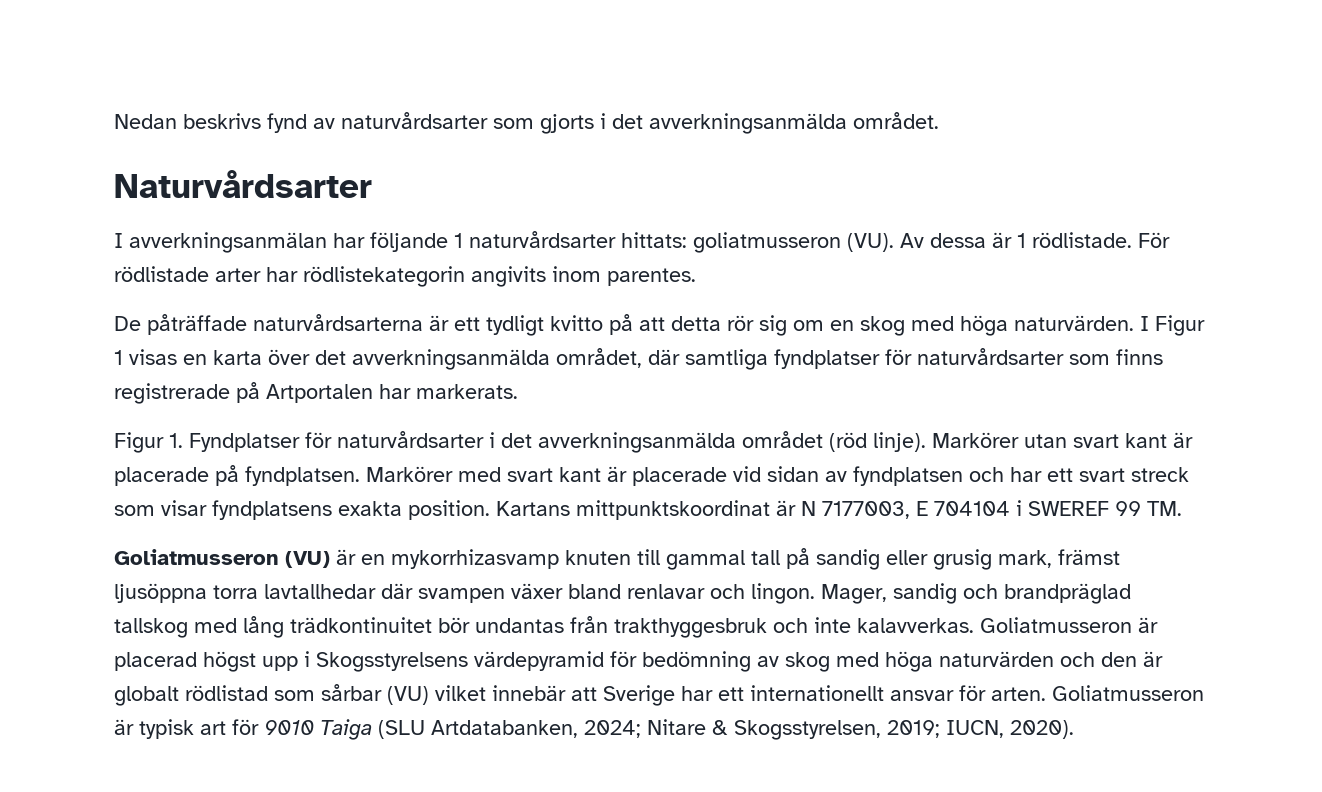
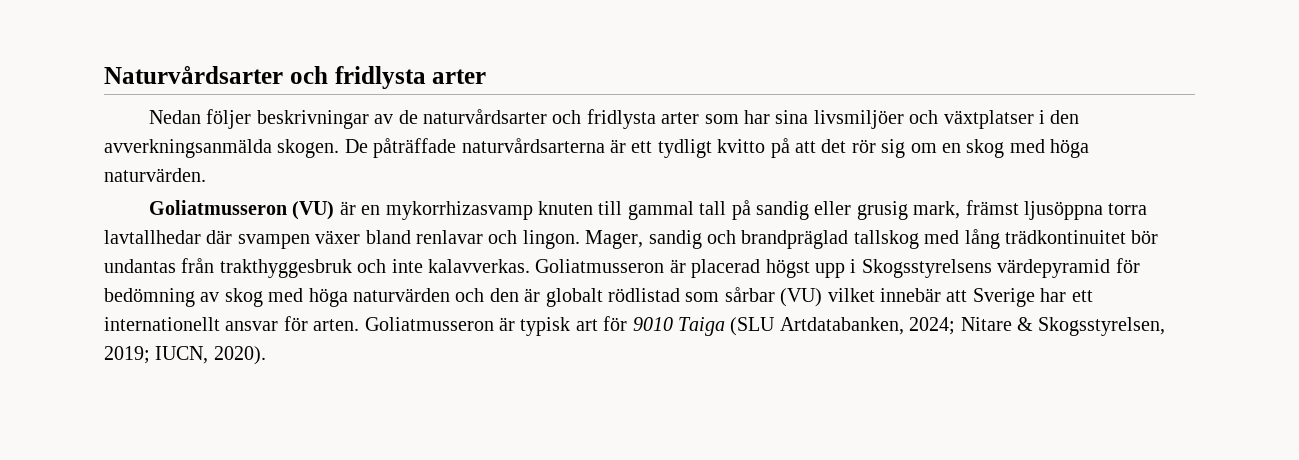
- Nedan beskrivs fynd av naturvårdsarter som gjorts i det avverkningsanmälda området.
- Naturvårdsarter
- I avverkningsanmälan har följande 1 naturvårdsarter hittats: goliatmusseron (VU). Av dessa är 1 rödlistade. För rödlistade arter har rödlistekategorin angivits inom parentes.
- De påträffade naturvårdsarterna är ett tydligt kvitto på att detta rör sig om en skog med höga naturvärden. I Figur 1 visas en karta över det avverkningsanmälda området, där samtliga fyndplatser för naturvårdsarter som finns registrerade på Artportalen har markerats.
- Figur 1. Fyndplatser för naturvårdsarter i det avverkningsanmälda området (röd linje). Markörer utan svart kant är placerade på fyndplatsen. Markörer med svart kant är placerade vid sidan av fyndplatsen och har ett svart streck som visar fyndplatsens exakta position. Kartans mittpunktskoordinat är N 7177003, E 704104 i SWEREF 99 TM.
+ Naturvårdsarter och fridlysta arter
+ Nedan följer beskrivningar av de naturvårdsarter och fridlysta arter som har sina livsmiljöer och växtplatser i den avverkningsanmälda skogen. De påträffade naturvårdsarterna är ett tydligt kvitto på att det rör sig om en skog med höga naturvärden.

